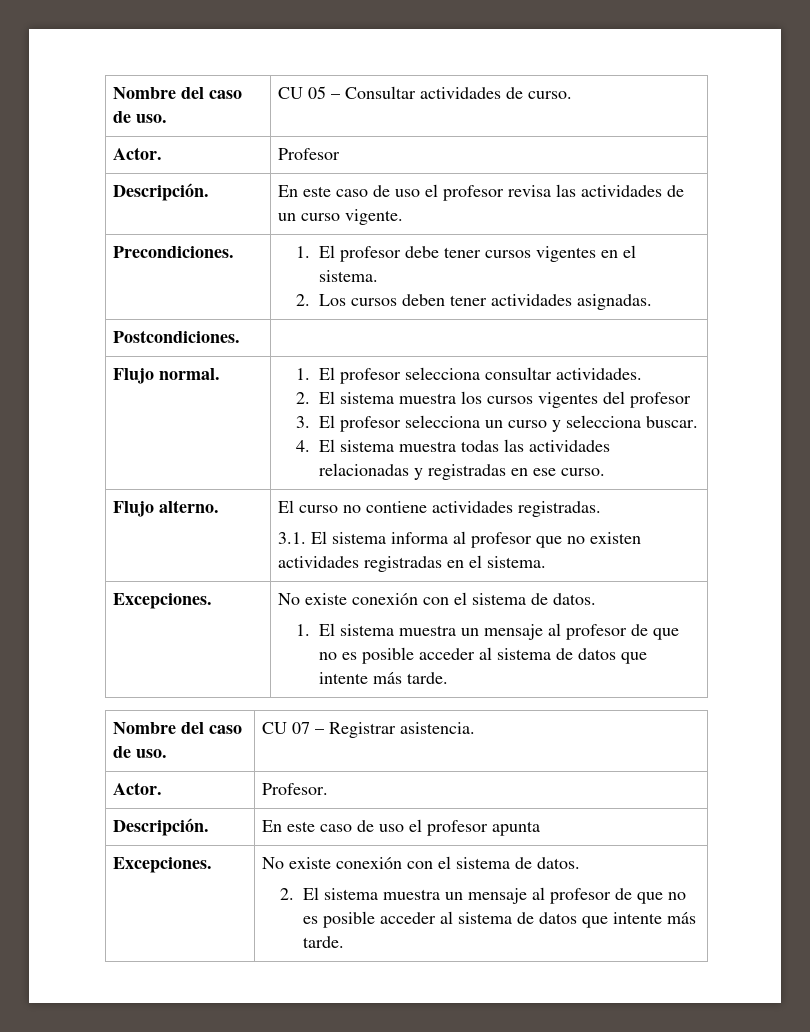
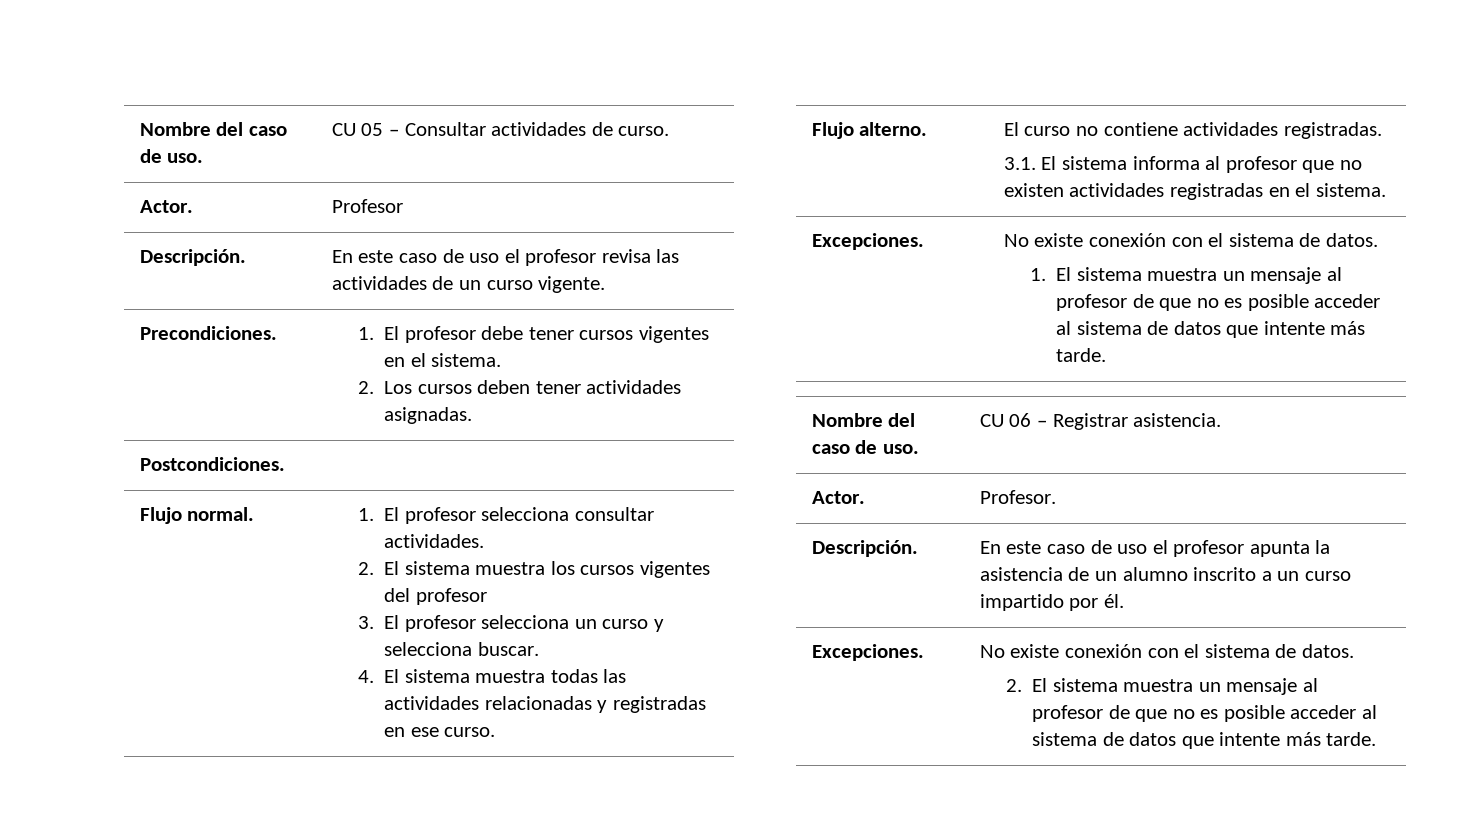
- Nombre del caso de uso. | CU 07 – Registrar asistencia.
+ Nombre del caso de uso. | CU 06 – Registrar asistencia.
- Descripción. | En este caso de uso el profesor apunta
+ Descripción. | En este caso de uso el profesor apunta la asistencia de un alumno inscrito a un curso impartido por él.

